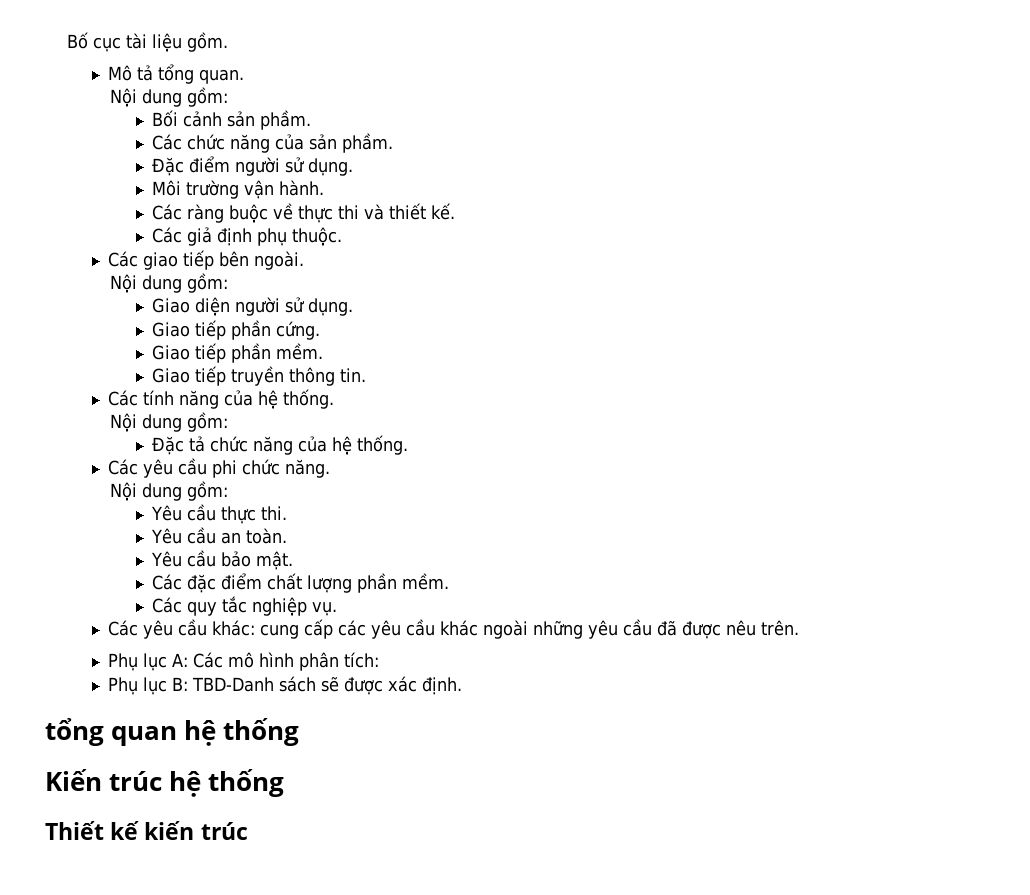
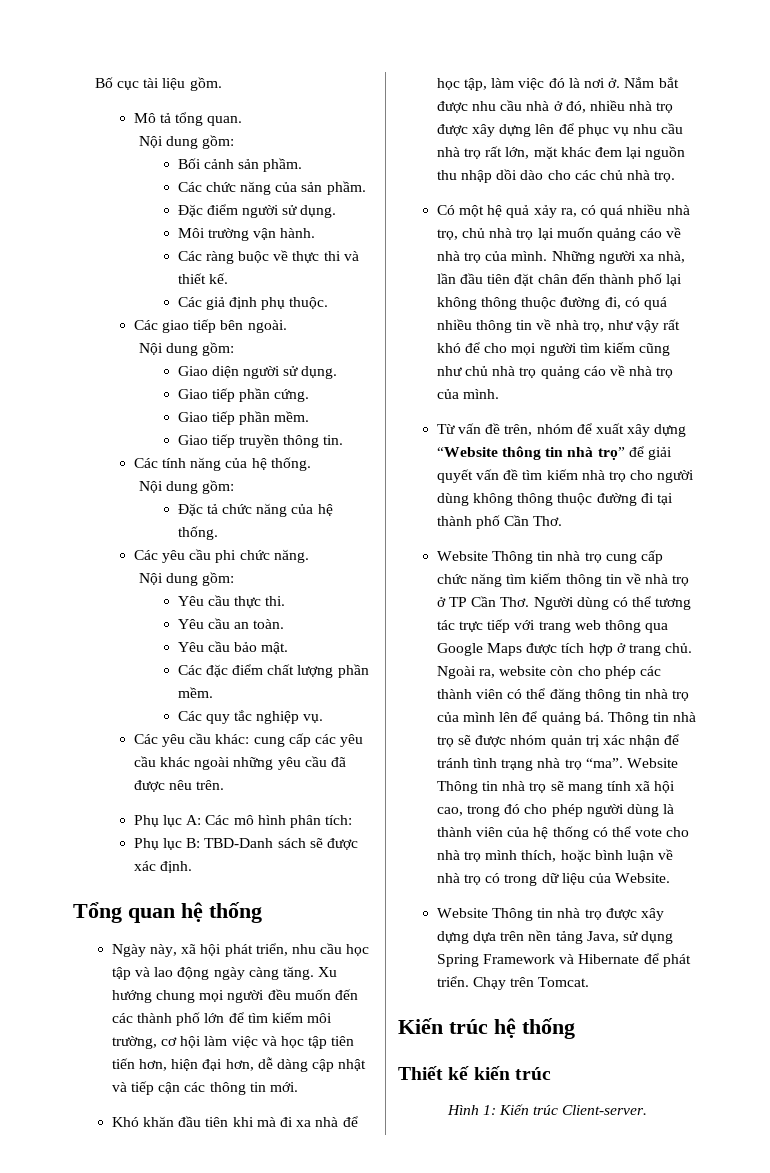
- tổng quan hệ thống
+ Tổng quan hệ thống
+ Ngày này, xã hội phát triển, nhu cầu học tập và lao động ngày càng tăng. Xu hướng chung mọi người đều muốn đến các thành phố lớn để tìm kiếm môi trường, cơ hội làm việc và học tập tiên tiến hơn, hiện đại hơn, dễ dàng cập nhật và tiếp cận các thông tin mới.
+ Khó khăn đầu tiên khi mà đi xa nhà để học tập, làm việc đó là nơi ở. Nắm bắt được nhu cầu nhà ở đó, nhiều nhà trọ được xây dựng lên để phục vụ nhu cầu nhà trọ rất lớn, mặt khác đem lại nguồn thu nhập dồi dào cho các chủ nhà trọ.
+ Có một hệ quả xảy ra, có quá nhiều nhà trọ, chủ nhà trọ lại muốn quảng cáo về nhà trọ của mình. Những người xa nhà, lần đầu tiên đặt chân đến thành phố lại không thông thuộc đường đi, có quá nhiều thông tin về nhà trọ, như vậy rất khó để cho mọi người tìm kiếm cũng như chủ nhà trọ quảng cáo về nhà trọ của mình.
+ Từ vấn đề trên, nhóm để xuất xây dựng “Website thông tin nhà trọ” để giải quyết vấn đề tìm kiếm nhà trọ cho người dùng không thông thuộc đường đi tại thành phố Cần Thơ.
+ Website Thông tin nhà trọ cung cấp chức năng tìm kiếm thông tin về nhà trọ ở TP Cần Thơ. Người dùng có thể tương tác trực tiếp với trang web thông qua Google Maps được tích hợp ở trang chủ. Ngoài ra, website còn cho phép các thành viên có thể đăng thông tin nhà trọ của mình lên để quảng bá. Thông tin nhà trọ sẽ được nhóm quản trị xác nhận để tránh tình trạng nhà trọ “ma”. Website Thông tin nhà trọ sẽ mang tính xã hội cao, trong đó cho phép người dùng là thành viên của hệ thống có thể vote cho nhà trọ mình thích, hoặc bình luận về nhà trọ có trong dữ liệu của Website.
+ Website Thông tin nhà trọ được xây dựng dựa trên nền tảng Java, sử dụng Spring Framework và Hibernate để phát triển. Chạy trên Tomcat.
+ Hình 1: Kiến trúc Client-server.

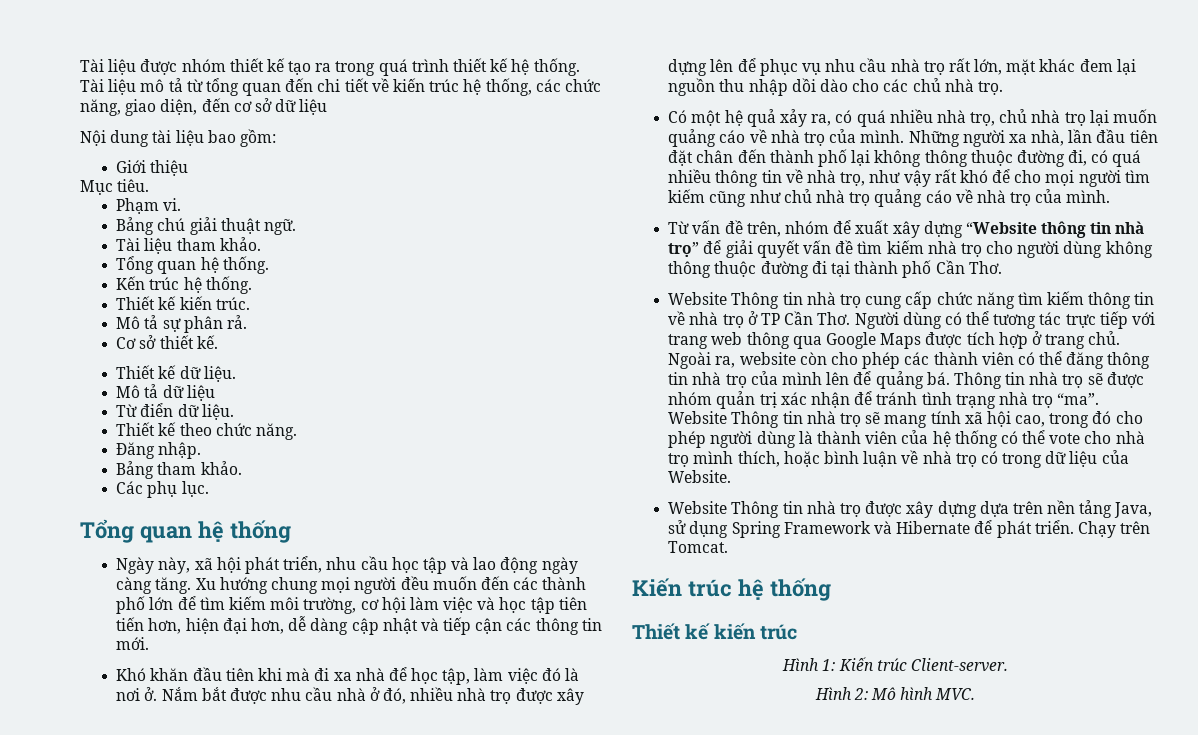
- Bố cục tài liệu gồm.
- Mô tả tổng quan.
- Nội dung gồm:
- Bối cảnh sản phầm.
- Các chức năng của sản phầm.
- Đặc điểm người sử dụng.
- Môi trường vận hành.
- Các ràng buộc về thực thi và thiết kế.
- Các giả định phụ thuộc.
- Các giao tiếp bên ngoài.
- Nội dung gồm:
- Giao diện người sử dụng.
- Giao tiếp phần cứng.
- Giao tiếp phần mềm.
- Giao tiếp truyền thông tin.
- Các tính năng của hệ thống.
- Nội dung gồm:
- Đặc tả chức năng của hệ thống.
- Các yêu cầu phi chức năng.
- Nội dung gồm:
- Yêu cầu thực thi.
- Yêu cầu an toàn.
- Yêu cầu bảo mật.
- Các đặc điểm chất lượng phần mềm.
- Các quy tắc nghiệp vụ.
- Các yêu cầu khác: cung cấp các yêu cầu khác ngoài những yêu cầu đã được nêu trên.
- Phụ lục A: Các mô hình phân tích:
- Phụ lục B: TBD-Danh sách sẽ được xác định.
+ Tài liệu được nhóm thiết kế tạo ra trong quá trình thiết kế hệ thống. Tài liệu mô tả từ tổng quan đến chi tiết về kiến trúc hệ thống, các chức năng, giao diện, đến cơ sở dữ liệu
+ Nội dung tài liệu bao gồm:
+ Giới thiệu
+ Mục tiêu.
+ Phạm vi.
+ Bảng chú giải thuật ngữ.
+ Tài liệu tham khảo.
+ Tổng quan hệ thống.
+ Kến trúc hệ thống.
+ Thiết kế kiến trúc.
+ Mô tả sự phân rả.
+ Cơ sở thiết kế.
+ Thiết kế dữ liệu.
+ Mô tả dữ liệu
+ Từ điển dữ liệu.
+ Thiết kế theo chức năng.
+ Đăng nhập.
+ Bảng tham khảo.
+ Các phụ lục.
+ Hình 2: Mô hình MVC.

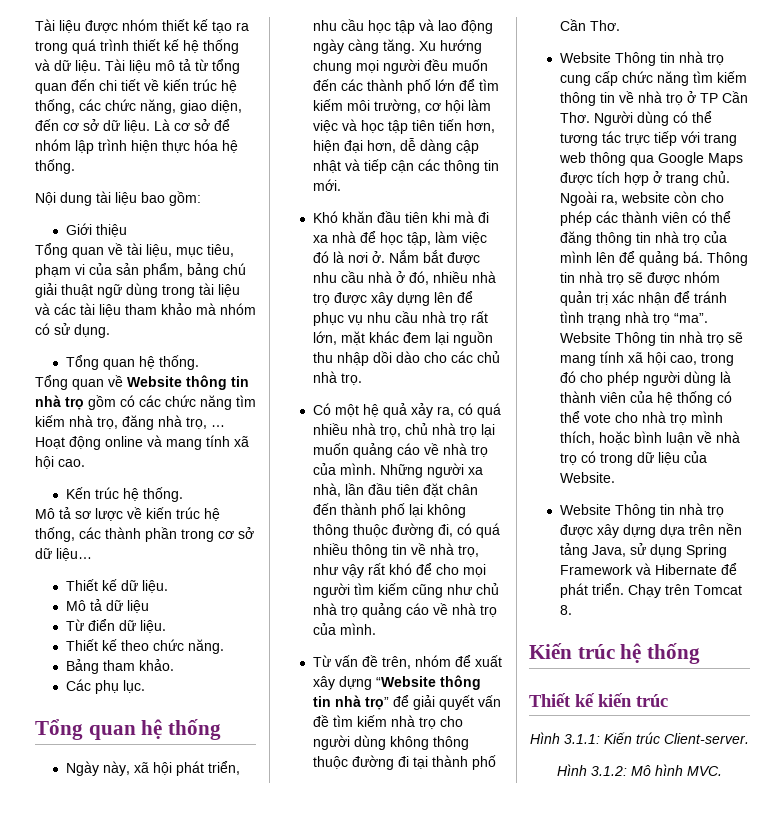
- Tài liệu được nhóm thiết kế tạo ra trong quá trình thiết kế hệ thống.
+ Tài liệu được nhóm thiết kế tạo ra trong quá trình thiết kế hệ thống và dữ liệu.
- Tài liệu mô tả từ tổng quan đến chi tiết về kiến trúc hệ thống, các chức năng, giao diện, đến cơ sở dữ liệu
+ Tài liệu mô tả từ tổng quan đến chi tiết về kiến trúc hệ thống, các chức năng, giao diện, đến cơ sở dữ liệu. Là cơ sở để nhóm lập trình hiện thực hóa hệ thống.
- Mục tiêu.
- Phạm vi.
- Bảng chú giải thuật ngữ.
- Tài liệu tham khảo.
+ Tổng quan về tài liệu, mục tiêu, phạm vi của sản phẩm, bảng chú giải thuật ngữ dùng trong tài liệu và các tài liệu tham khảo mà nhóm có sử dụng.
  Tổng quan hệ thống.
+ Tổng quan về Website thông tin nhà trọ gồm có các chức năng tìm kiếm nhà trọ, đăng nhà trọ, … Hoạt động online và mang tính xã hội cao.
  Kến trúc hệ thống.
- Thiết kế kiến trúc.
- Mô tả sự phân rả.
- Cơ sở thiết kế.
+ Mô tả sơ lược về kiến trúc hệ thống, các thành phần trong cơ sở dữ liệu…
- Đăng nhập.
- Chạy trên Tomcat.
+ Chạy trên Tomcat 8.
- Hình 1: Kiến trúc Client-server.
+ Hình 3.1.1: Kiến trúc Client-server.
- Hình 2: Mô hình MVC.
+ Hình 3.1.2: Mô hình MVC.

